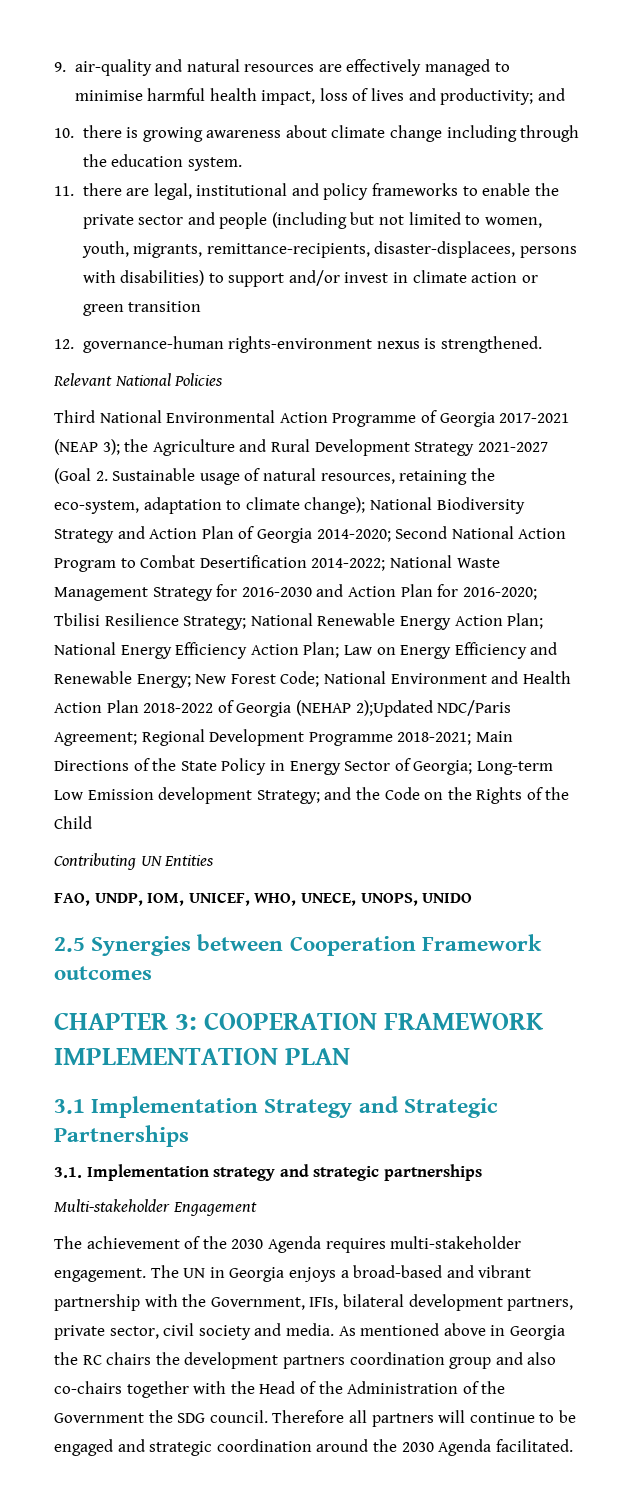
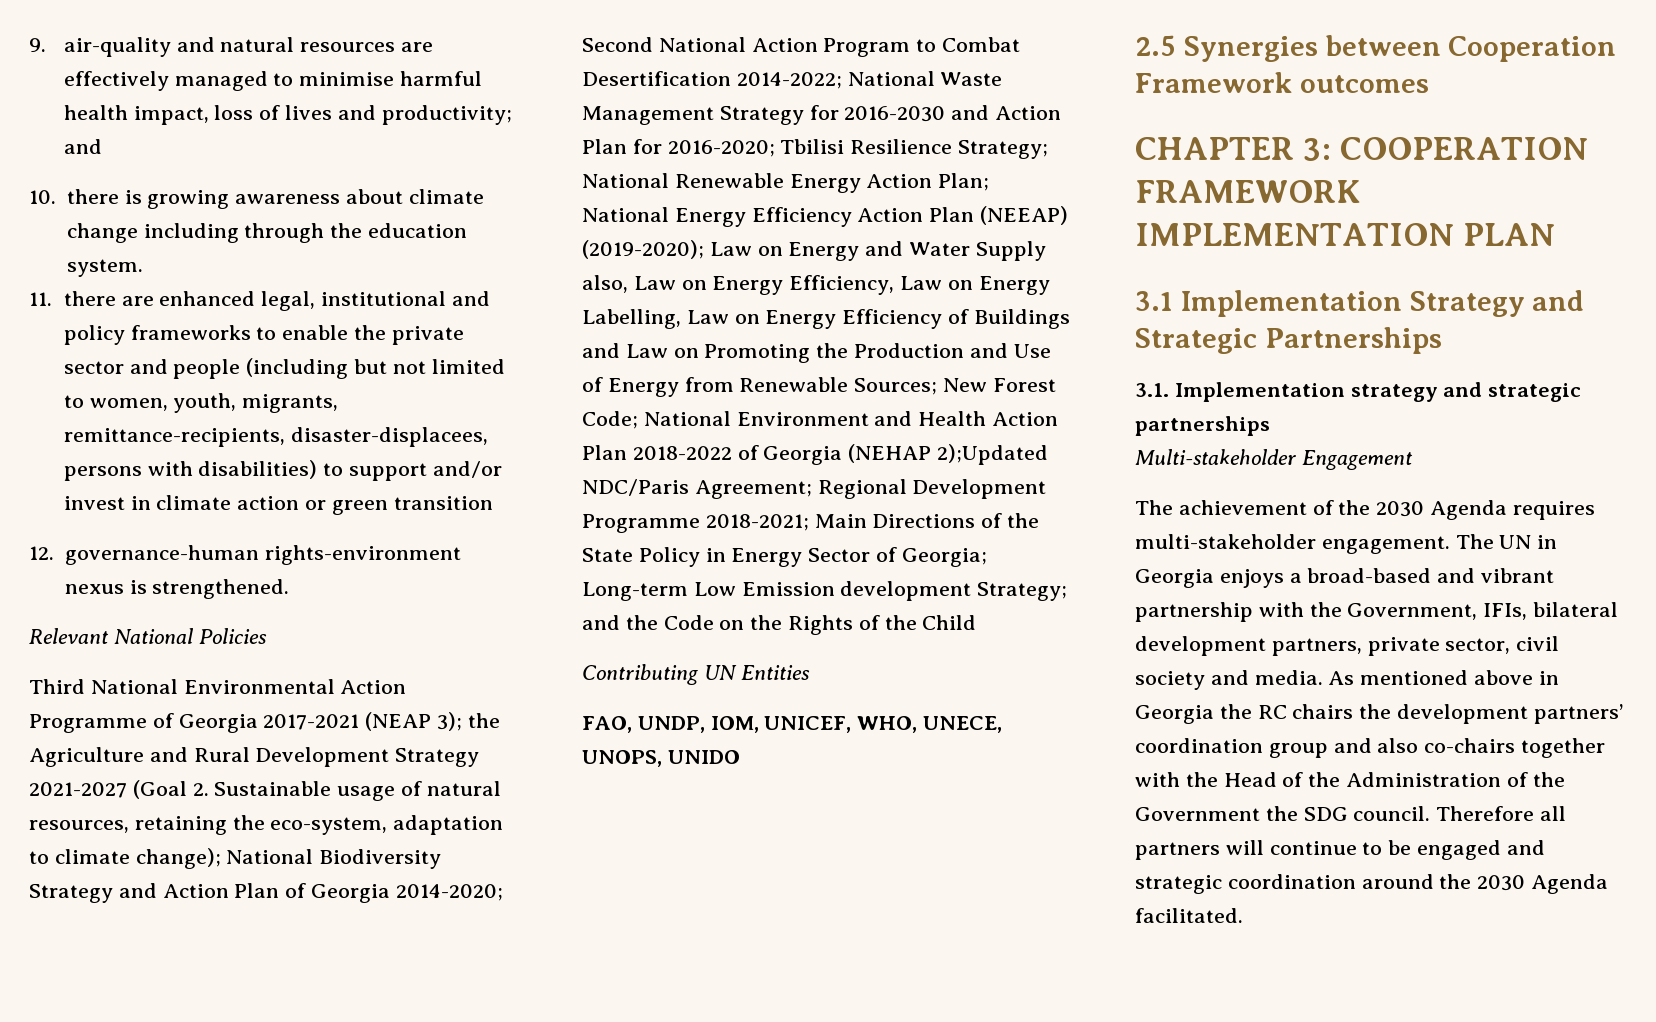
- 11. there are legal, institutional and policy frameworks to enable the private sector and people (including but not limited to women, youth, migrants, remittance-recipients, disaster-displacees, persons with disabilities) to support and/or invest in climate action or green transition
+ 11. there are enhanced legal, institutional and policy frameworks to enable the private sector and people (including but not limited to women, youth, migrants, remittance-recipients, disaster-displacees, persons with disabilities) to support and/or invest in climate action or green transition
- National Energy Efficiency Action Plan; Law on Energy Efficiency and Renewable Energy;
+ National Energy Efficiency Action Plan (NEEAP) (2019-2020); Law on Energy and Water Supply also, Law on Energy Efficiency, Law on Energy Labelling, Law on Energy Efficiency of Buildings and Law on Promoting the Production and Use of Energy from Renewable Sources;
- As mentioned above in Georgia the RC chairs the development partners coordination group and also co-chairs together with the Head of the Administration of the Government the SDG council.
+ As mentioned above in Georgia the RC chairs the development partners’ coordination group and also co-chairs together with the Head of the Administration of the Government the SDG council.

